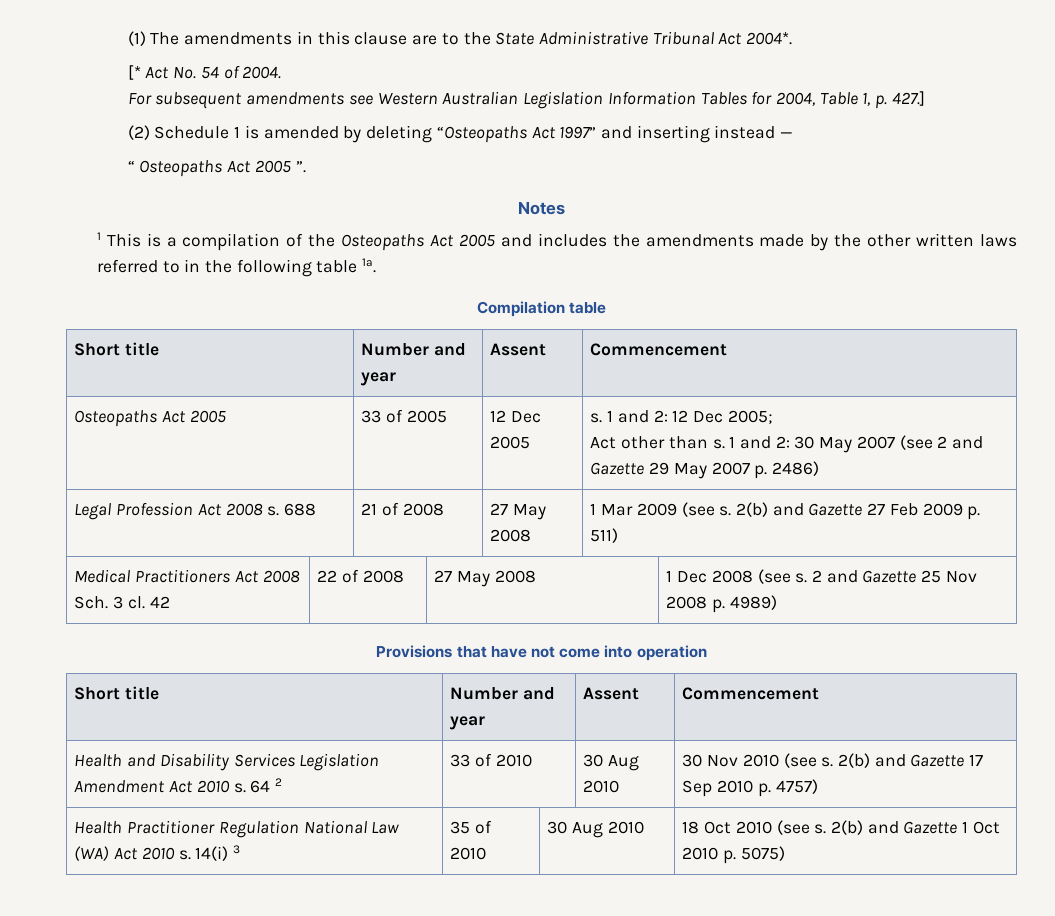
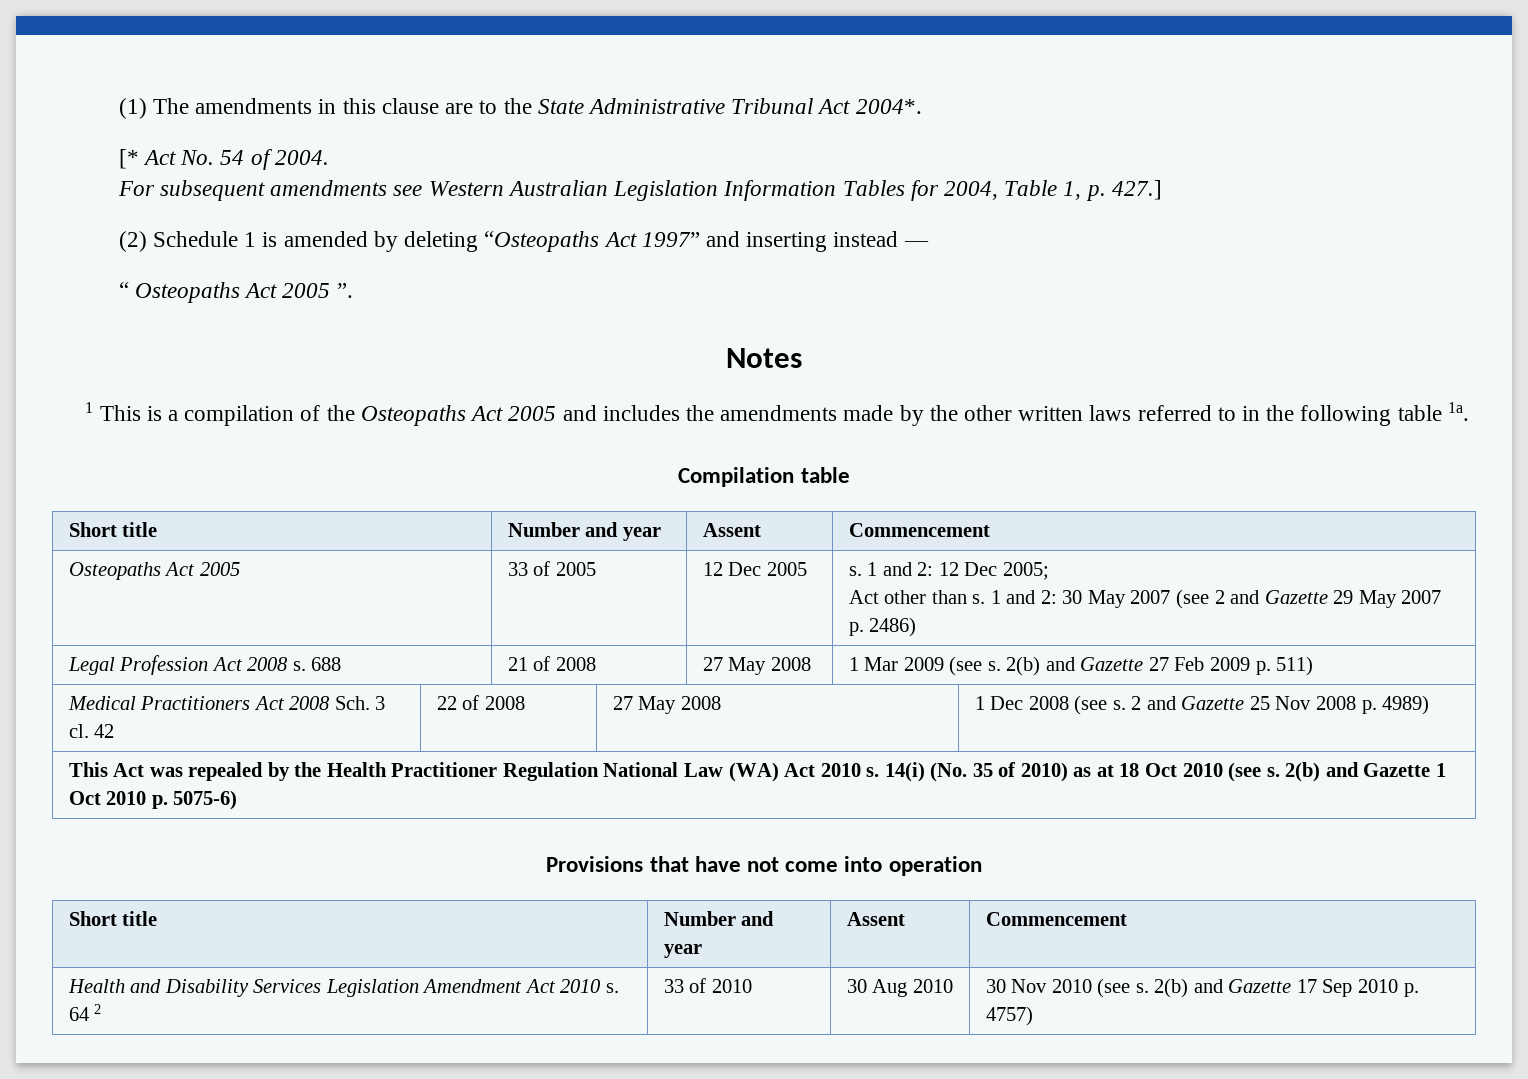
+ This Act was repealed by the Health Practitioner Regulation National Law (WA) Act 2010 s. 14(i) (No. 35 of 2010) as at 18 Oct 2010 (see s. 2(b) and Gazette 1 Oct 2010 p. 5075-6)
- Health Practitioner Regulation National Law (WA) Act 2010 s. 14(i) 3 | 35 of 2010 | 30 Aug 2010 | 18 Oct 2010 (see s. 2(b) and Gazette 1 Oct 2010 p. 5075)

